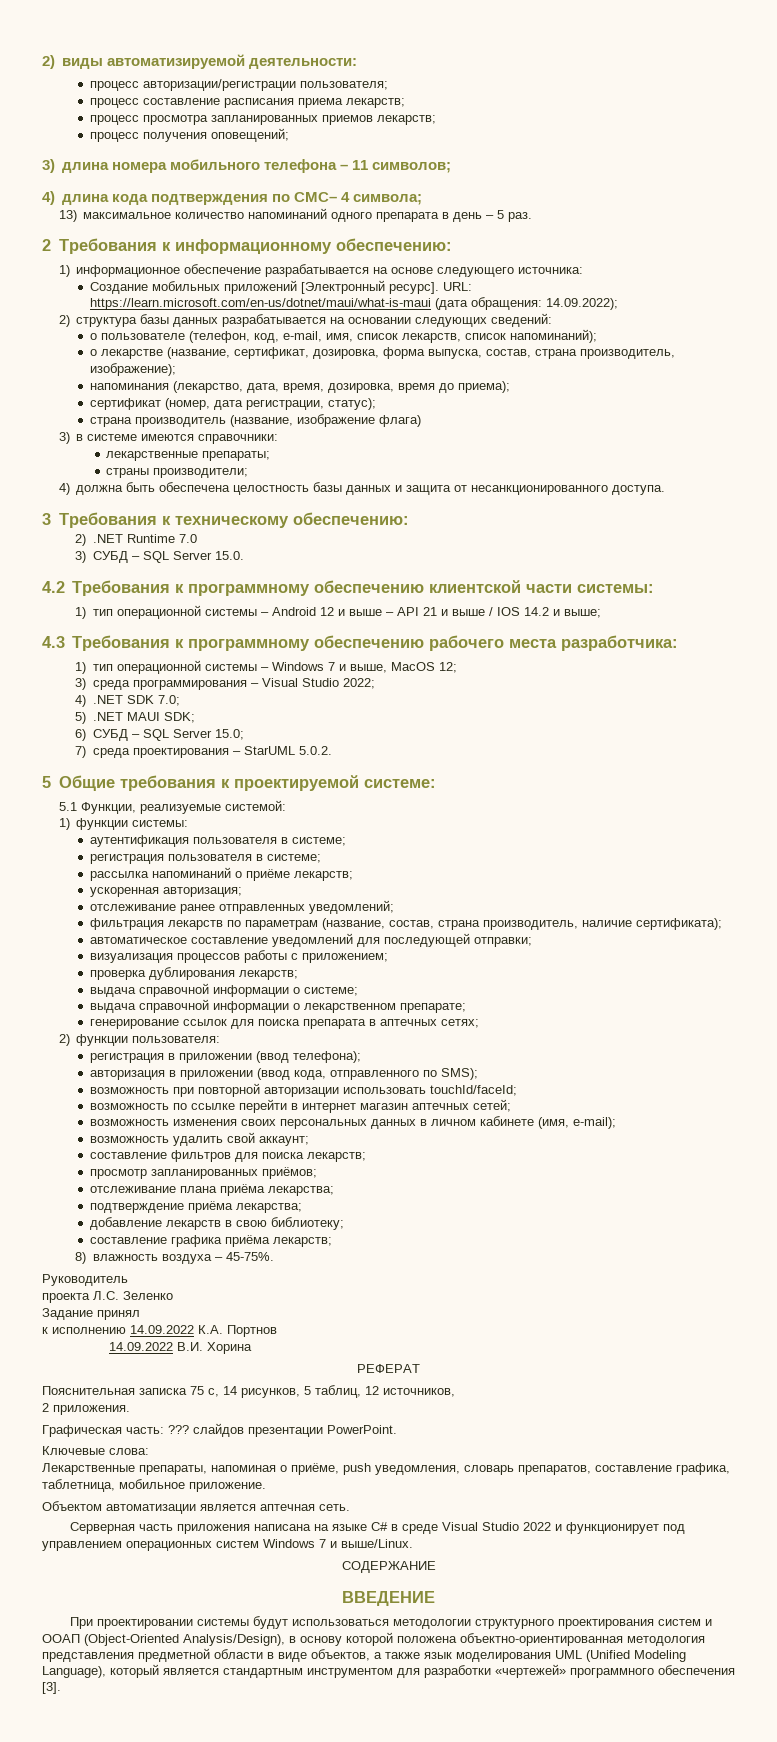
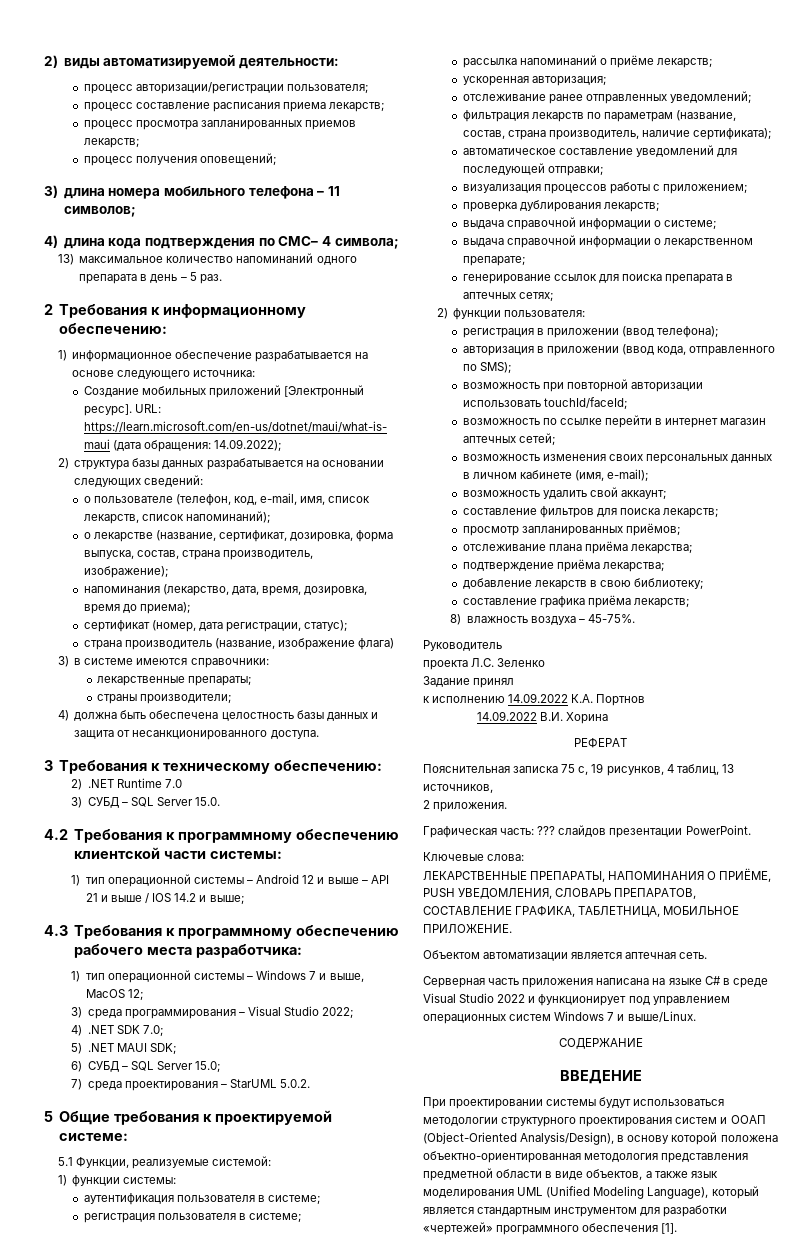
- Пояснительная записка 75 с, 14 рисунков, 5 таблиц, 12 источников,
+ Пояснительная записка 75 с, 19 рисунков, 4 таблиц, 13 источников,
- Лекарственные препараты, напоминая о приёме, push уведомления, словарь препаратов, составление графика, таблетница, мобильное приложение.
+ ЛЕКАРСТВЕННЫЕ ПРЕПАРАТЫ, НАПОМИНАНИЯ О ПРИЁМЕ, PUSH УВЕДОМЛЕНИЯ, СЛОВАРЬ ПРЕПАРАТОВ, СОСТАВЛЕНИЕ ГРАФИКА, ТАБЛЕТНИЦА, МОБИЛЬНОЕ ПРИЛОЖЕНИЕ.
- При проектировании системы будут использоваться методологии структурного проектирования систем и ООАП (Object-Oriented Analysis/Design), в основу которой положена объектно-ориентированная методология представления предметной области в виде объектов, а также язык моделирования UML (Unified Modeling Language), который является стандартным инструментом для разработки «чертежей» программного обеспечения [3].
+ При проектировании системы будут использоваться методологии структурного проектирования систем и ООАП (Object-Oriented Analysis/Design), в основу которой положена объектно-ориентированная методология представления предметной области в виде объектов, а также язык моделирования UML (Unified Modeling Language), который является стандартным инструментом для разработки «чертежей» программного обеспечения [1].

